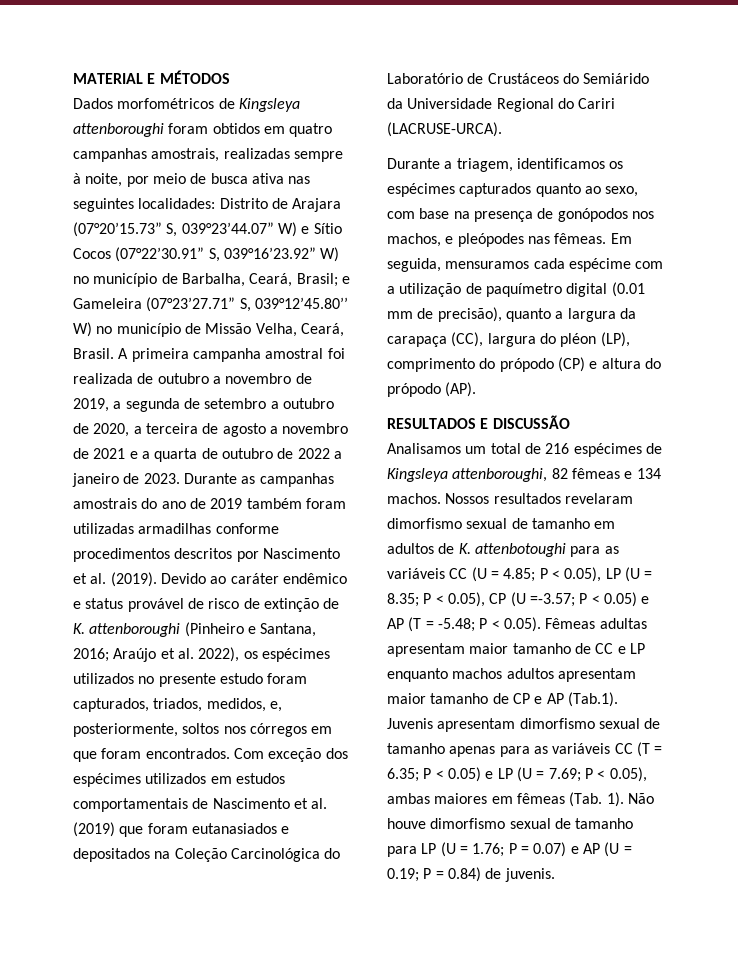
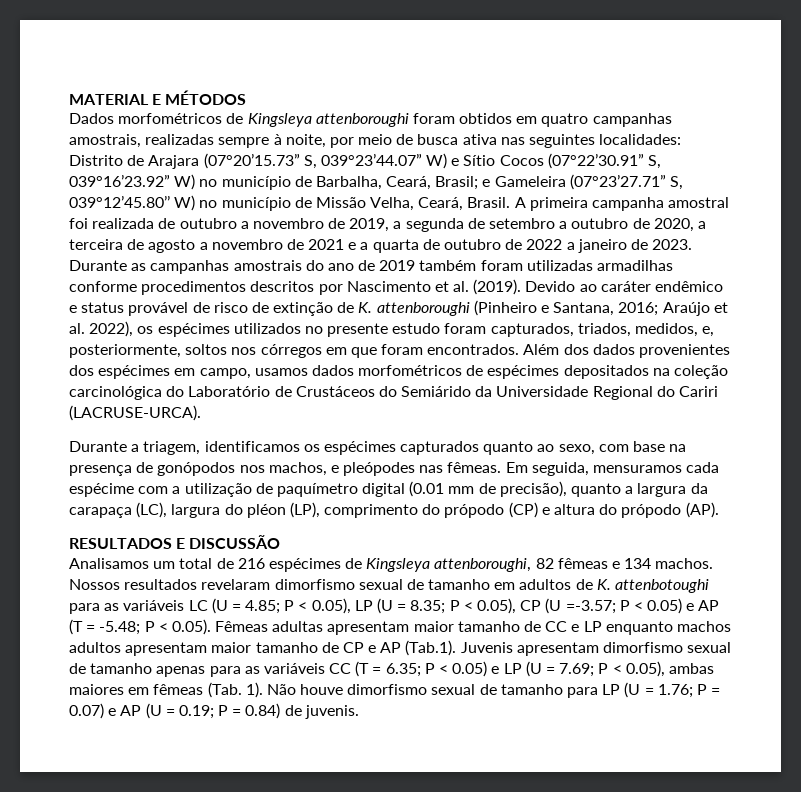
- Com exceção dos espécimes utilizados em estudos comportamentais de Nascimento et al. (2019) que foram eutanasiados e depositados na Coleção Carcinológica do Laboratório de Crustáceos do Semiárido da Universidade Regional do Cariri (LACRUSE-URCA).
+ Além dos dados provenientes dos espécimes em campo, usamos dados morfométricos de espécimes depositados na coleção carcinológica do Laboratório de Crustáceos do Semiárido da Universidade Regional do Cariri (LACRUSE-URCA).
- Em seguida, mensuramos cada espécime com a utilização de paquímetro digital (0.01 mm de precisão), quanto a largura da carapaça (CC), largura do pléon (LP), comprimento do própodo (CP) e altura do própodo (AP).
+ Em seguida, mensuramos cada espécime com a utilização de paquímetro digital (0.01 mm de precisão), quanto a largura da carapaça (LC), largura do pléon (LP), comprimento do própodo (CP) e altura do própodo (AP).
- Nossos resultados revelaram dimorfismo sexual de tamanho em adultos de K. attenbotoughi para as variáveis CC (U = 4.85;
+ Nossos resultados revelaram dimorfismo sexual de tamanho em adultos de K. attenbotoughi para as variáveis LC (U = 4.85;

